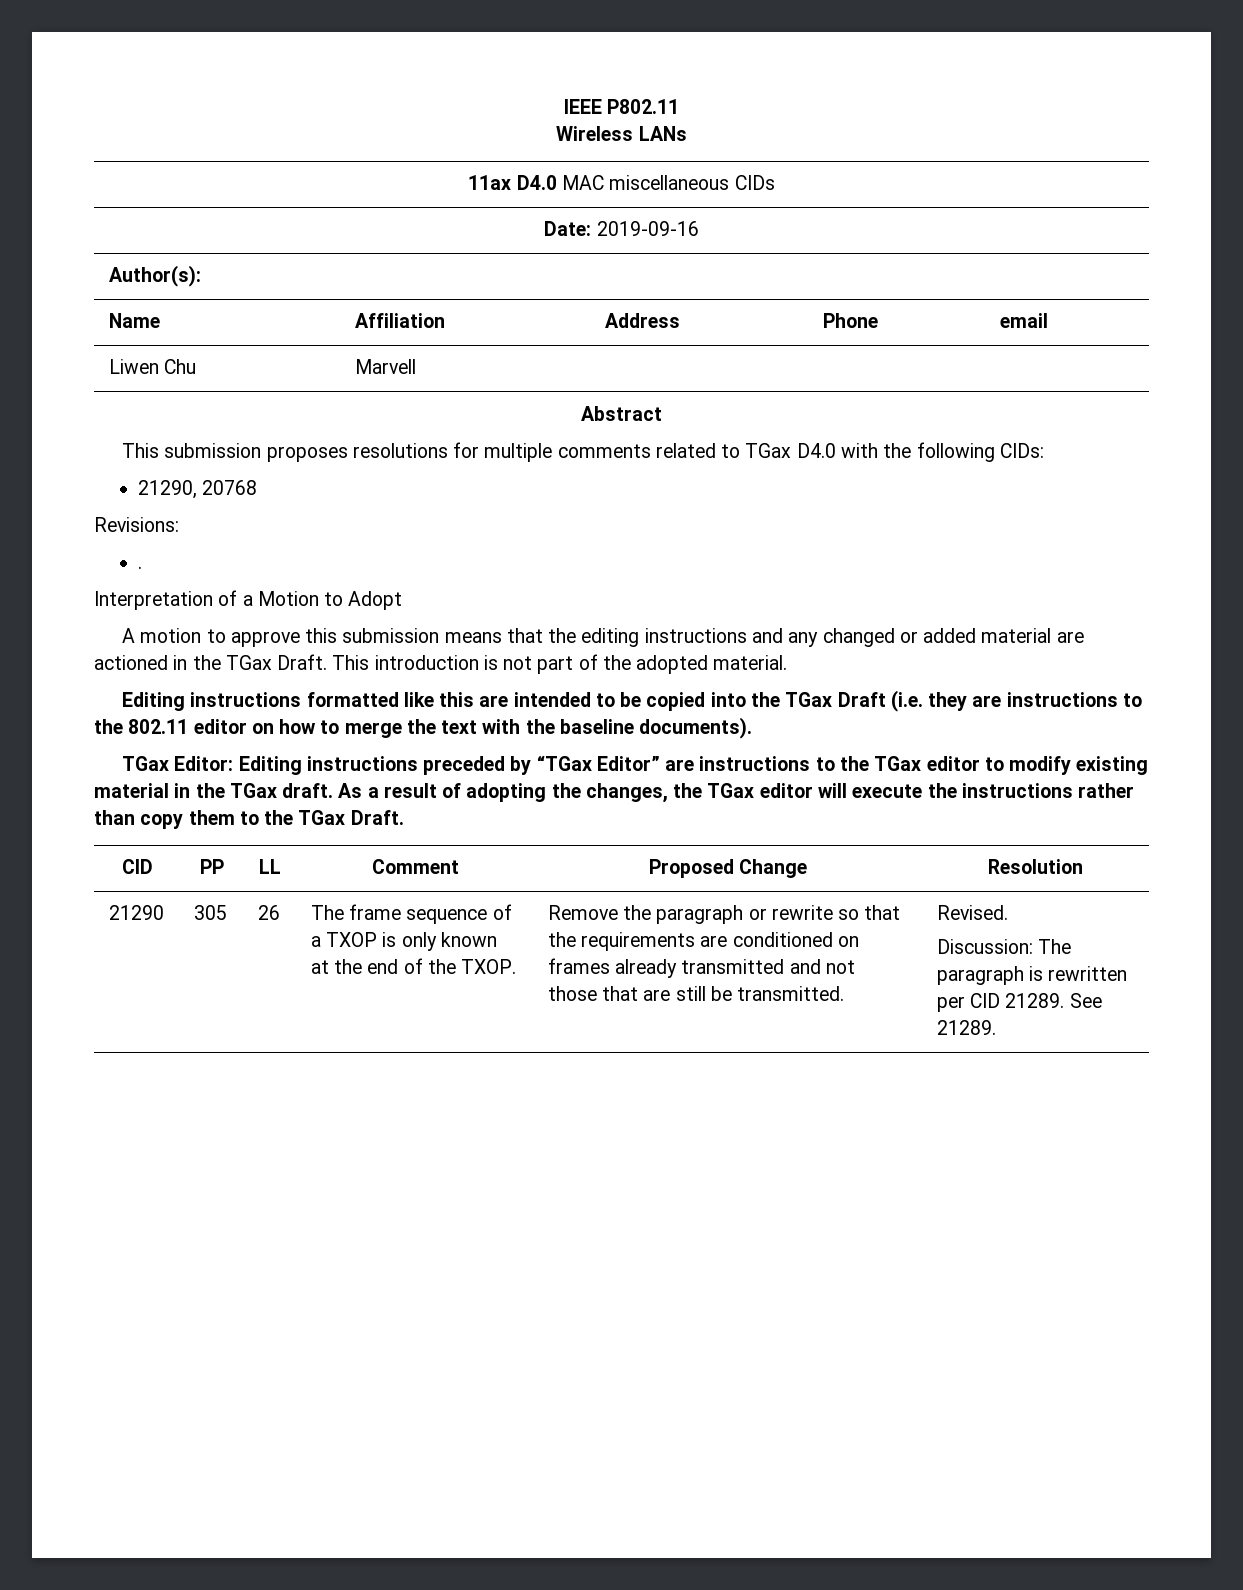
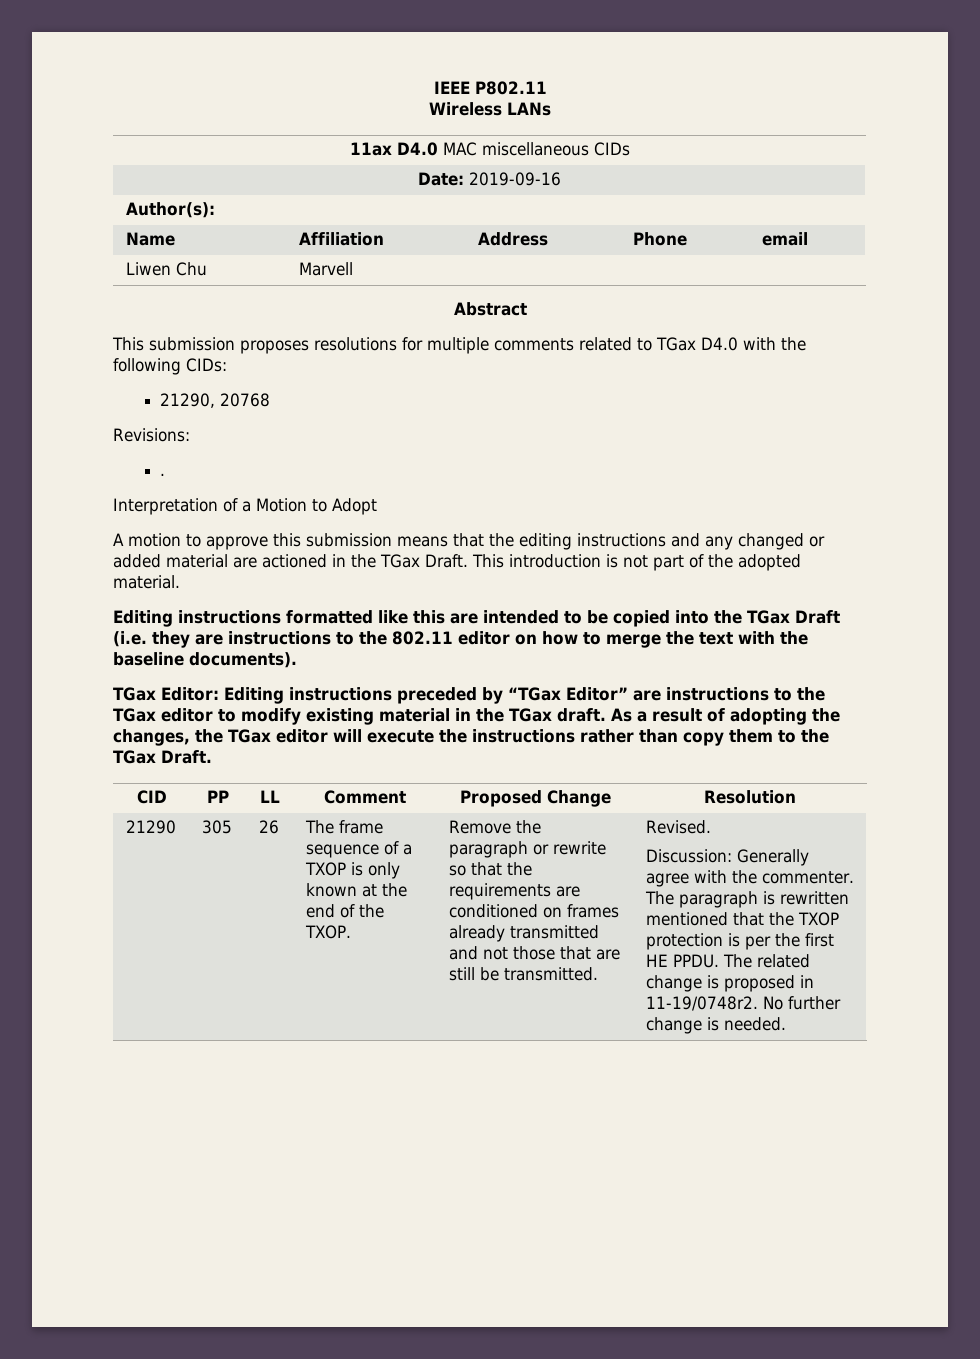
- Discussion: The paragraph is rewritten per CID 21289. See 21289.
+ Discussion: Generally agree with the commenter. The paragraph is rewritten mentioned that the TXOP protection is per the first HE PPDU. The related change is proposed in 11-19/0748r2. No further change is needed.

